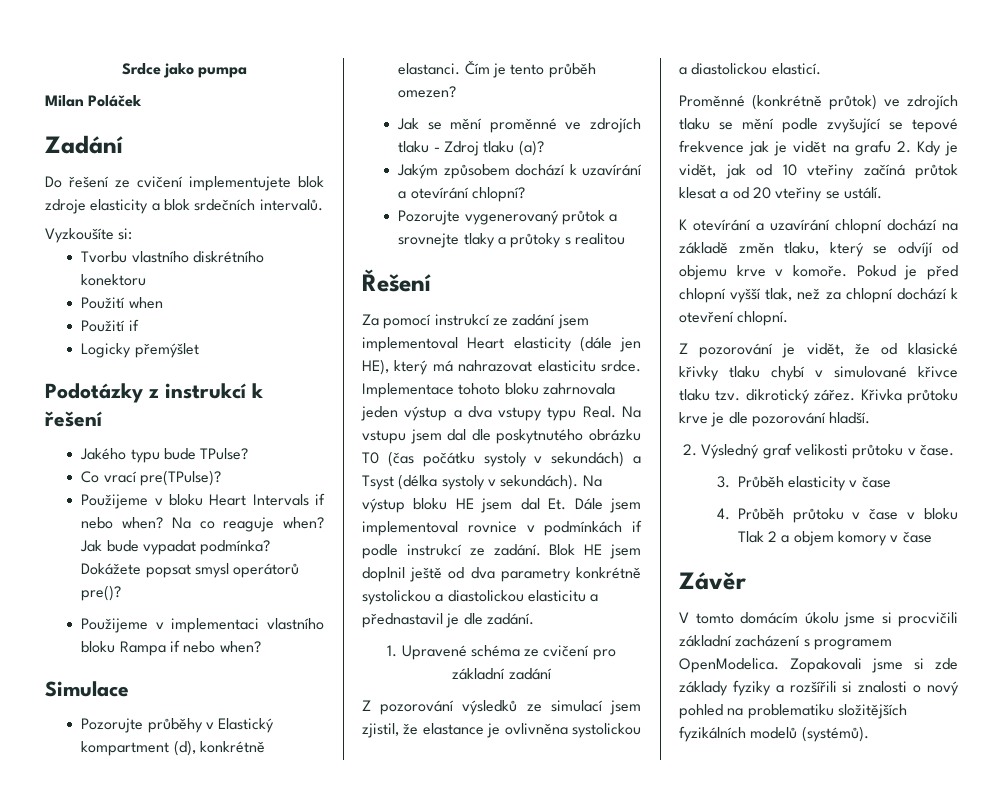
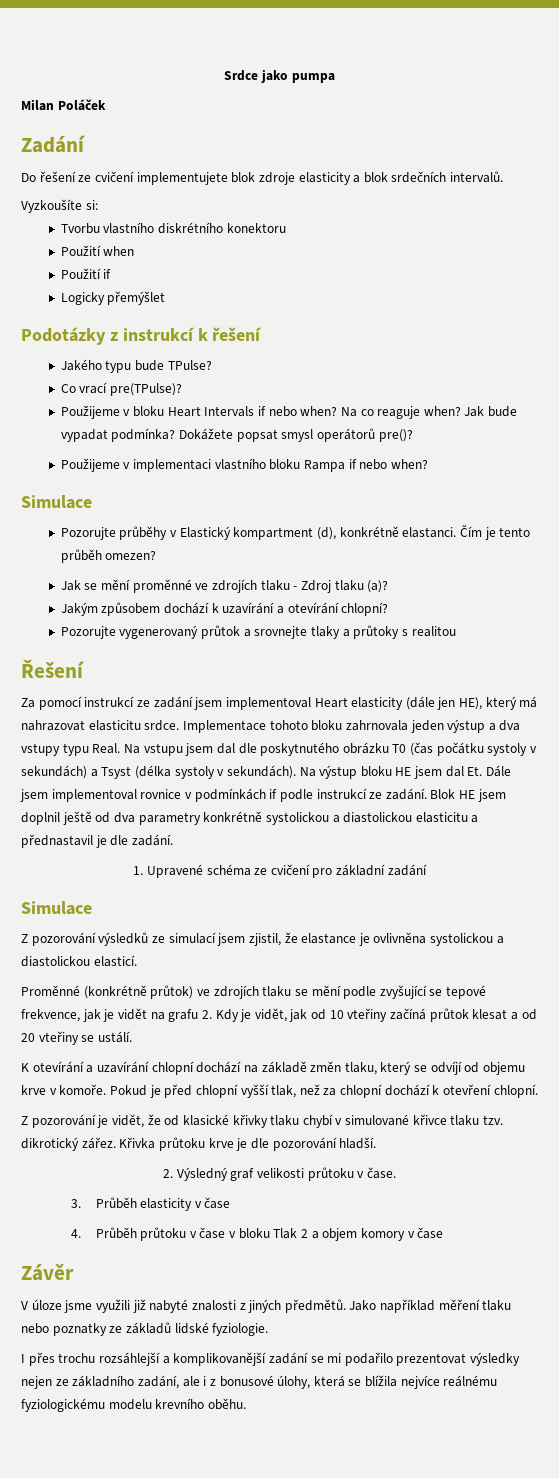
  1. Upravené schéma ze cvičení pro základní zadání
+ Simulace
- Proměnné (konkrétně průtok) ve zdrojích tlaku se mění podle zvyšující se tepové frekvence jak je vidět na grafu 2. Kdy je vidět, jak od 10 vteřiny začíná průtok klesat a od 20 vteřiny se ustálí.
+ Proměnné (konkrétně průtok) ve zdrojích tlaku se mění podle zvyšující se tepové frekvence, jak je vidět na grafu 2. Kdy je vidět, jak od 10 vteřiny začíná průtok klesat a od 20 vteřiny se ustálí.
- V tomto domácím úkolu jsme si procvičili základní zacházení s programem OpenModelica. Zopakovali jsme si zde základy fyziky a rozšířili si znalosti o nový pohled na problematiku složitějších fyzikálních modelů (systémů).
+ V úloze jsme využili již nabyté znalosti z jiných předmětů. Jako například měření tlaku nebo poznatky ze základů lidské fyziologie.
+ I přes trochu rozsáhlejší a komplikovanější zadání se mi podařilo prezentovat výsledky nejen ze základního zadání, ale i z bonusové úlohy, která se blížila nejvíce reálnému fyziologickému modelu krevního oběhu.

